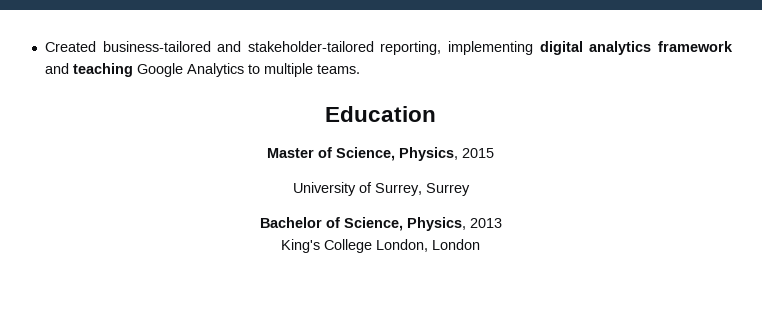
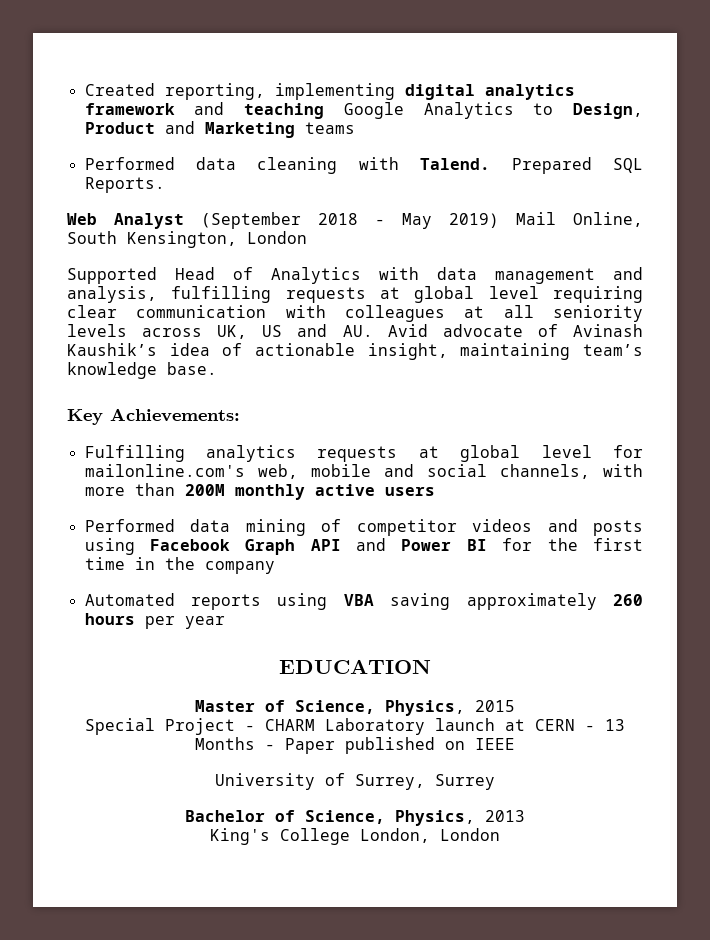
- Created business-tailored and stakeholder-tailored reporting, implementing digital analytics framework and teaching Google Analytics to multiple teams.
- Education
+ Created reporting, implementing digital analytics framework and teaching Google Analytics to Design, Product and Marketing teams
+ Performed data cleaning with Talend. Prepared SQL Reports.
+ Web Analyst (September 2018 - May 2019) Mail Online, South Kensington, London
+ Supported Head of Analytics with data management and analysis, fulfilling requests at global level requiring clear communication with colleagues at all seniority levels across UK, US and AU. Avid advocate of Avinash Kaushik’s idea of actionable insight, maintaining team’s knowledge base.
+ Key Achievements:
+ Fulfilling analytics requests at global level for mailonline.com's web, mobile and social channels, with more than 200M monthly active users
+ Performed data mining of competitor videos and posts using Facebook Graph API and Power BI for the first time in the company
+ Automated reports using VBA saving approximately 260 hours per year
+ EDUCATION
+ Special Project - CHARM Laboratory launch at CERN - 13 Months - Paper published on IEEE

